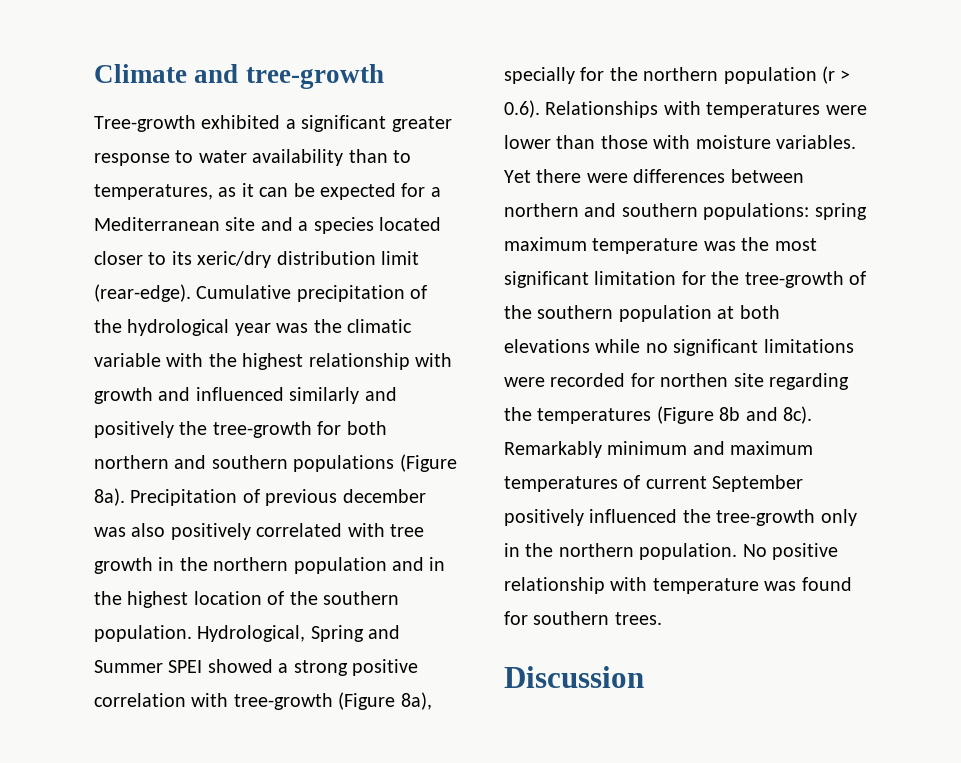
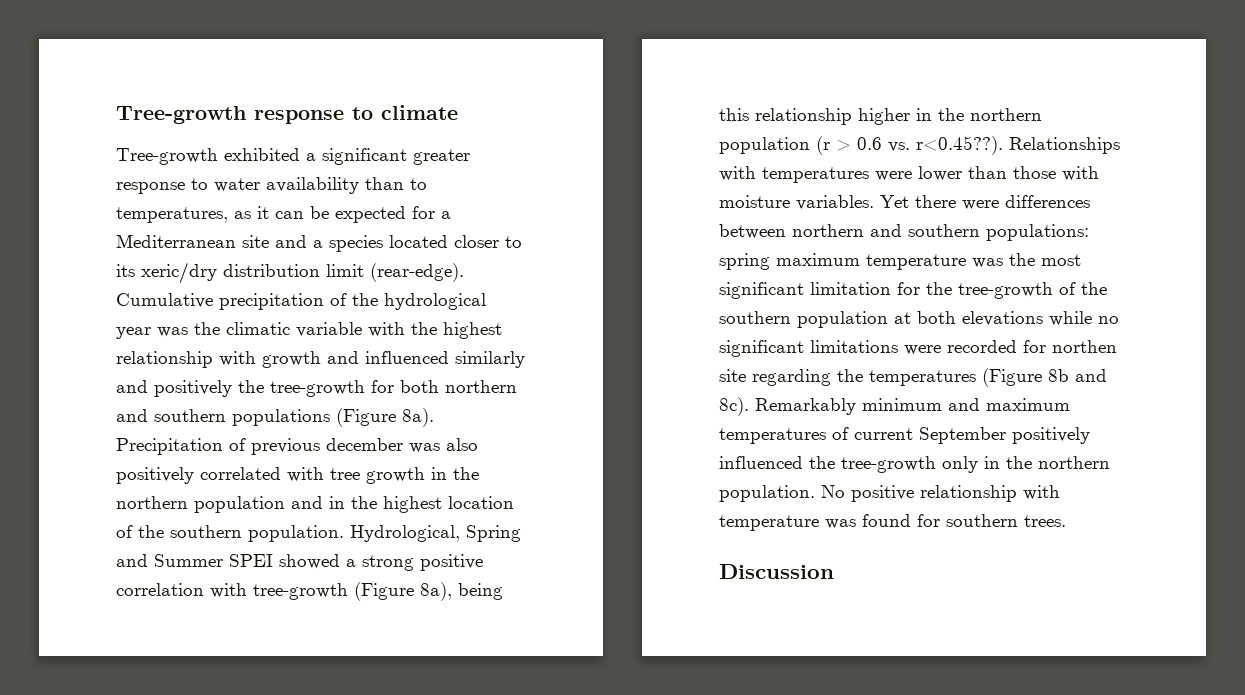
- Climate and tree-growth
+ Tree-growth response to climate
- Hydrological, Spring and Summer SPEI showed a strong positive correlation with tree-growth (Figure 8a), specially for the northern population (r > 0.6). Relationships with temperatures were lower than those with moisture variables.
+ Hydrological, Spring and Summer SPEI showed a strong positive correlation with tree-growth (Figure 8a), being this relationship higher in the northern population (r > 0.6 vs. r<0.45??). Relationships with temperatures were lower than those with moisture variables.

